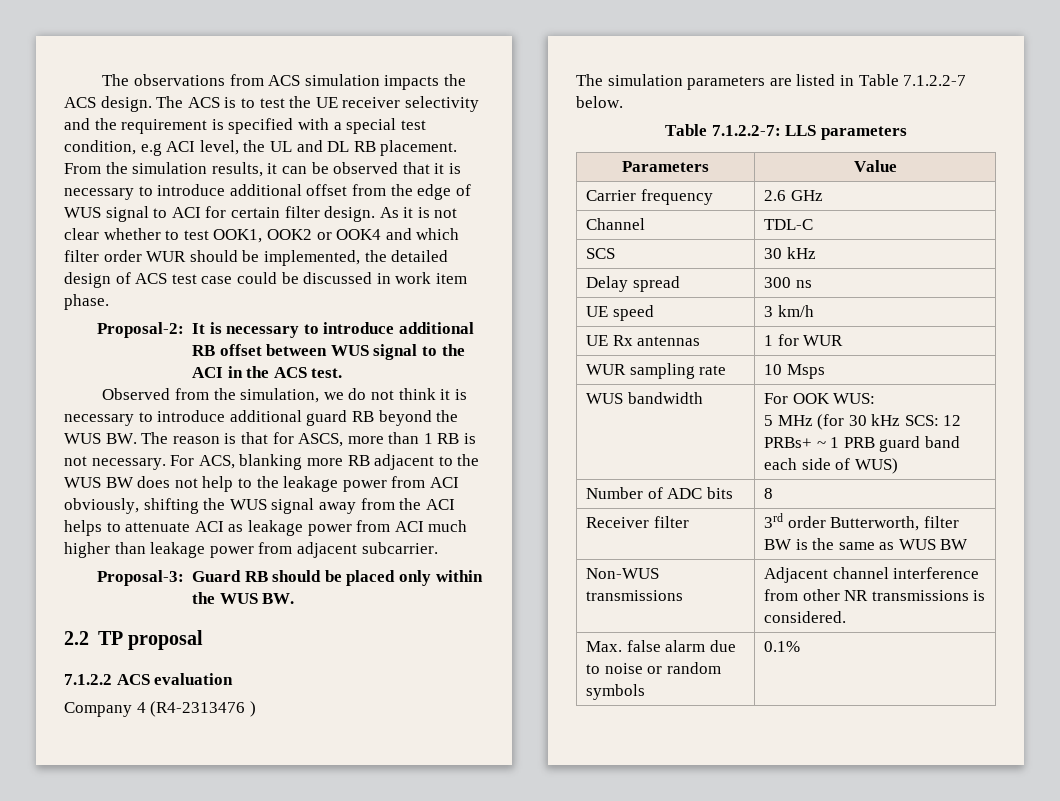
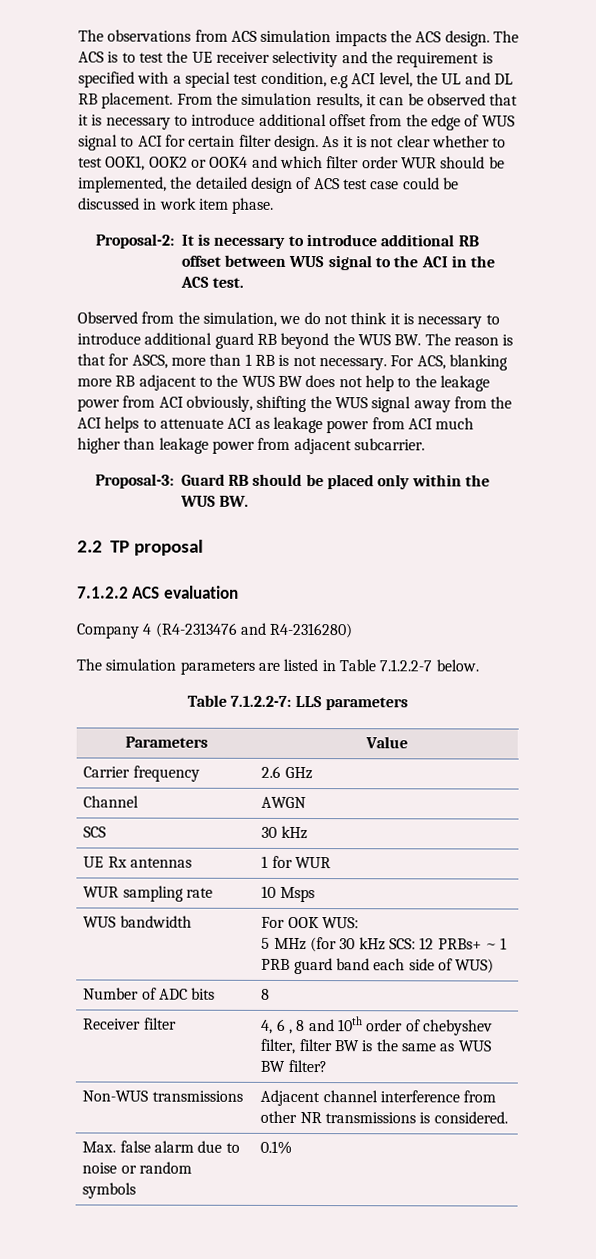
- Company 4 (R4-2313476 )
+ Company 4 (R4-2313476 and R4-2316280)
- Channel | TDL-C
+ Channel | AWGN
- Delay spread | 300 ns
- UE speed | 3 km/h
- Receiver filter | 3rd order Butterworth, filter BW is the same as WUS BW
+ Receiver filter | 4, 6 , 8 and 10th order of chebyshev filter, filter BW is the same as WUS BW filter?

